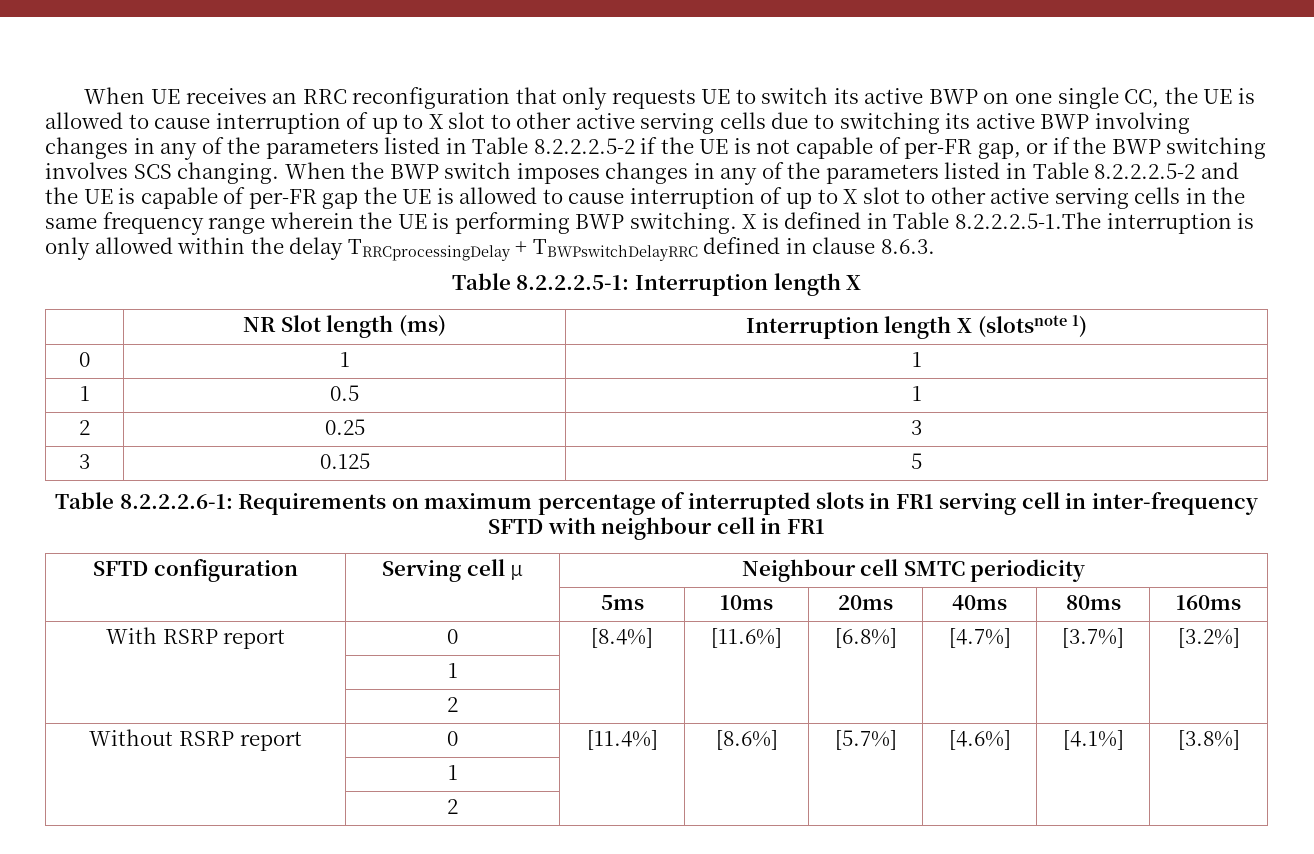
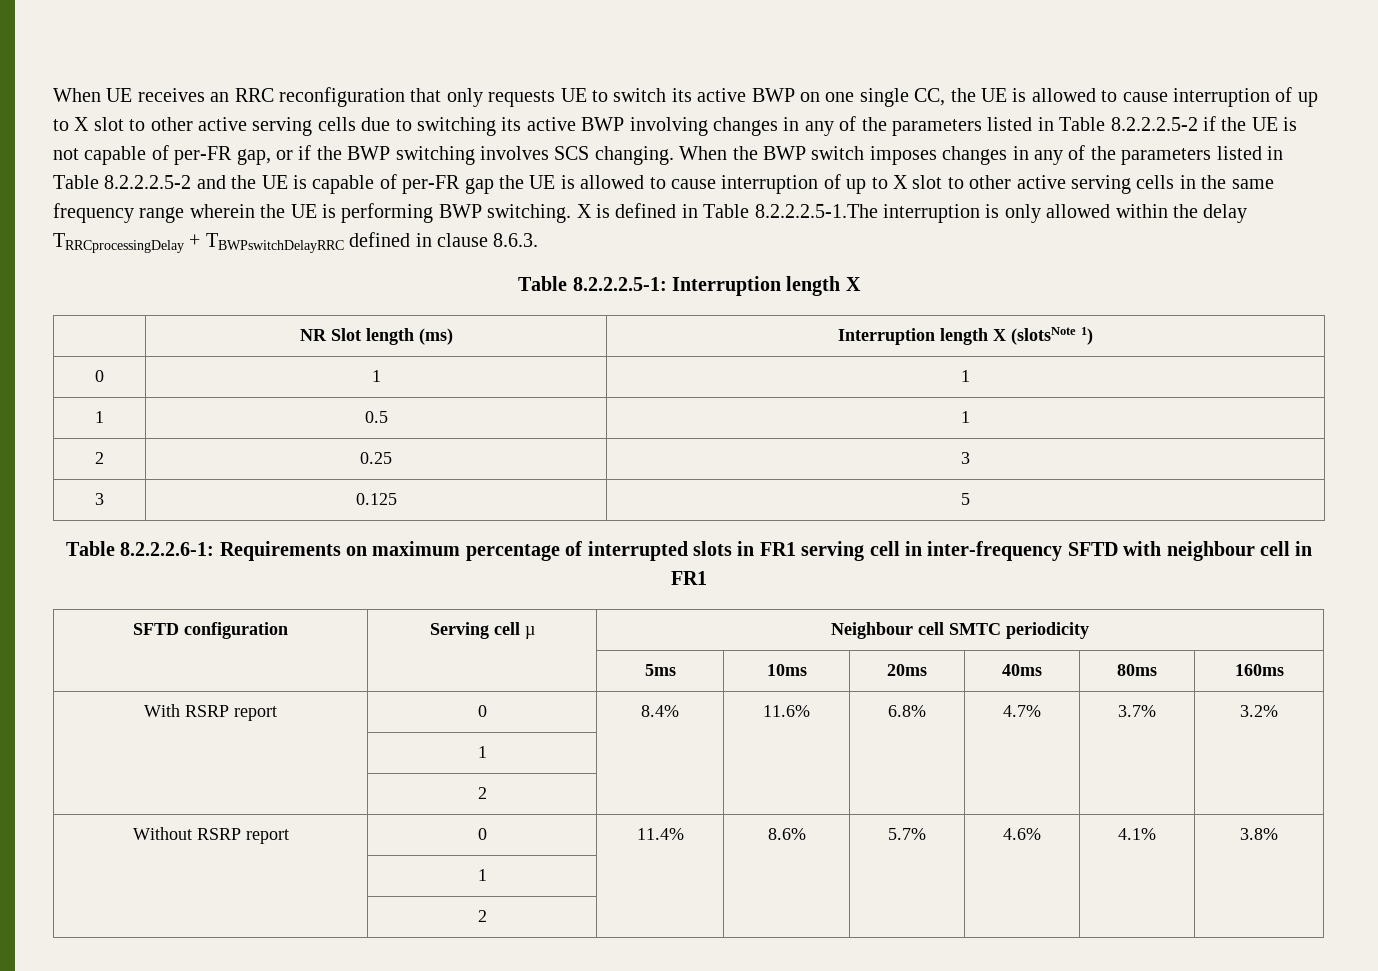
- | NR Slot length (ms) | Interruption length X (slotsnote 1)
+ | NR Slot length (ms) | Interruption length X (slotsNote 1)
- With RSRP report | 0 | [8.4%] | [11.6%] | [6.8%] | [4.7%] | [3.7%] | [3.2%]
+ With RSRP report | 0 | 8.4% | 11.6% | 6.8% | 4.7% | 3.7% | 3.2%
- Without RSRP report | 0 | [11.4%] | [8.6%] | [5.7%] | [4.6%] | [4.1%] | [3.8%]
+ Without RSRP report | 0 | 11.4% | 8.6% | 5.7% | 4.6% | 4.1% | 3.8%

